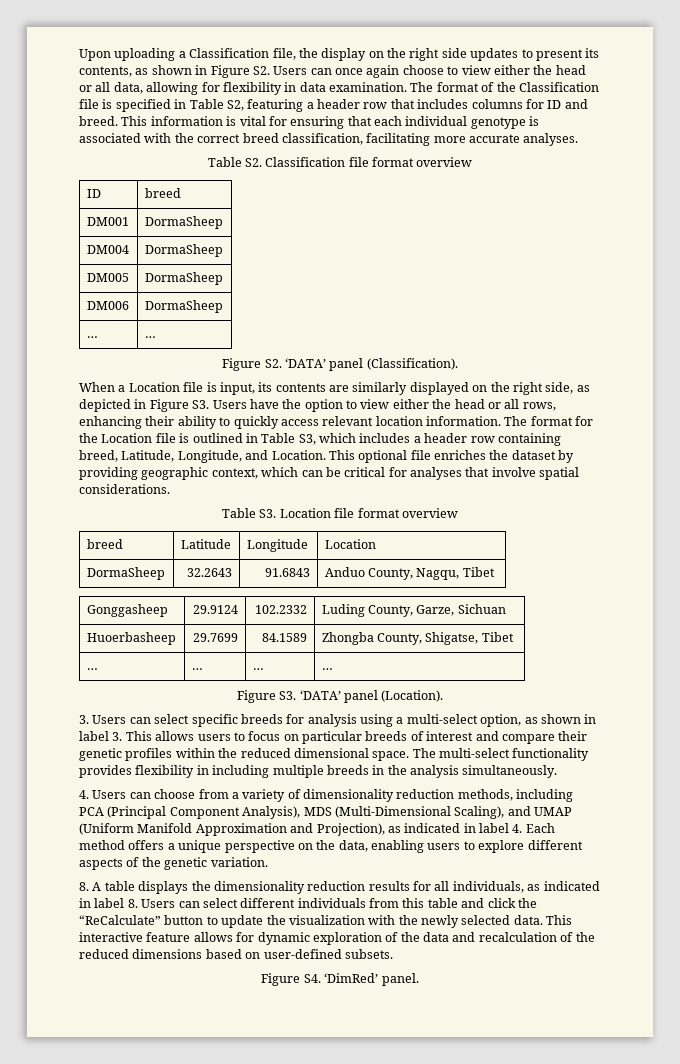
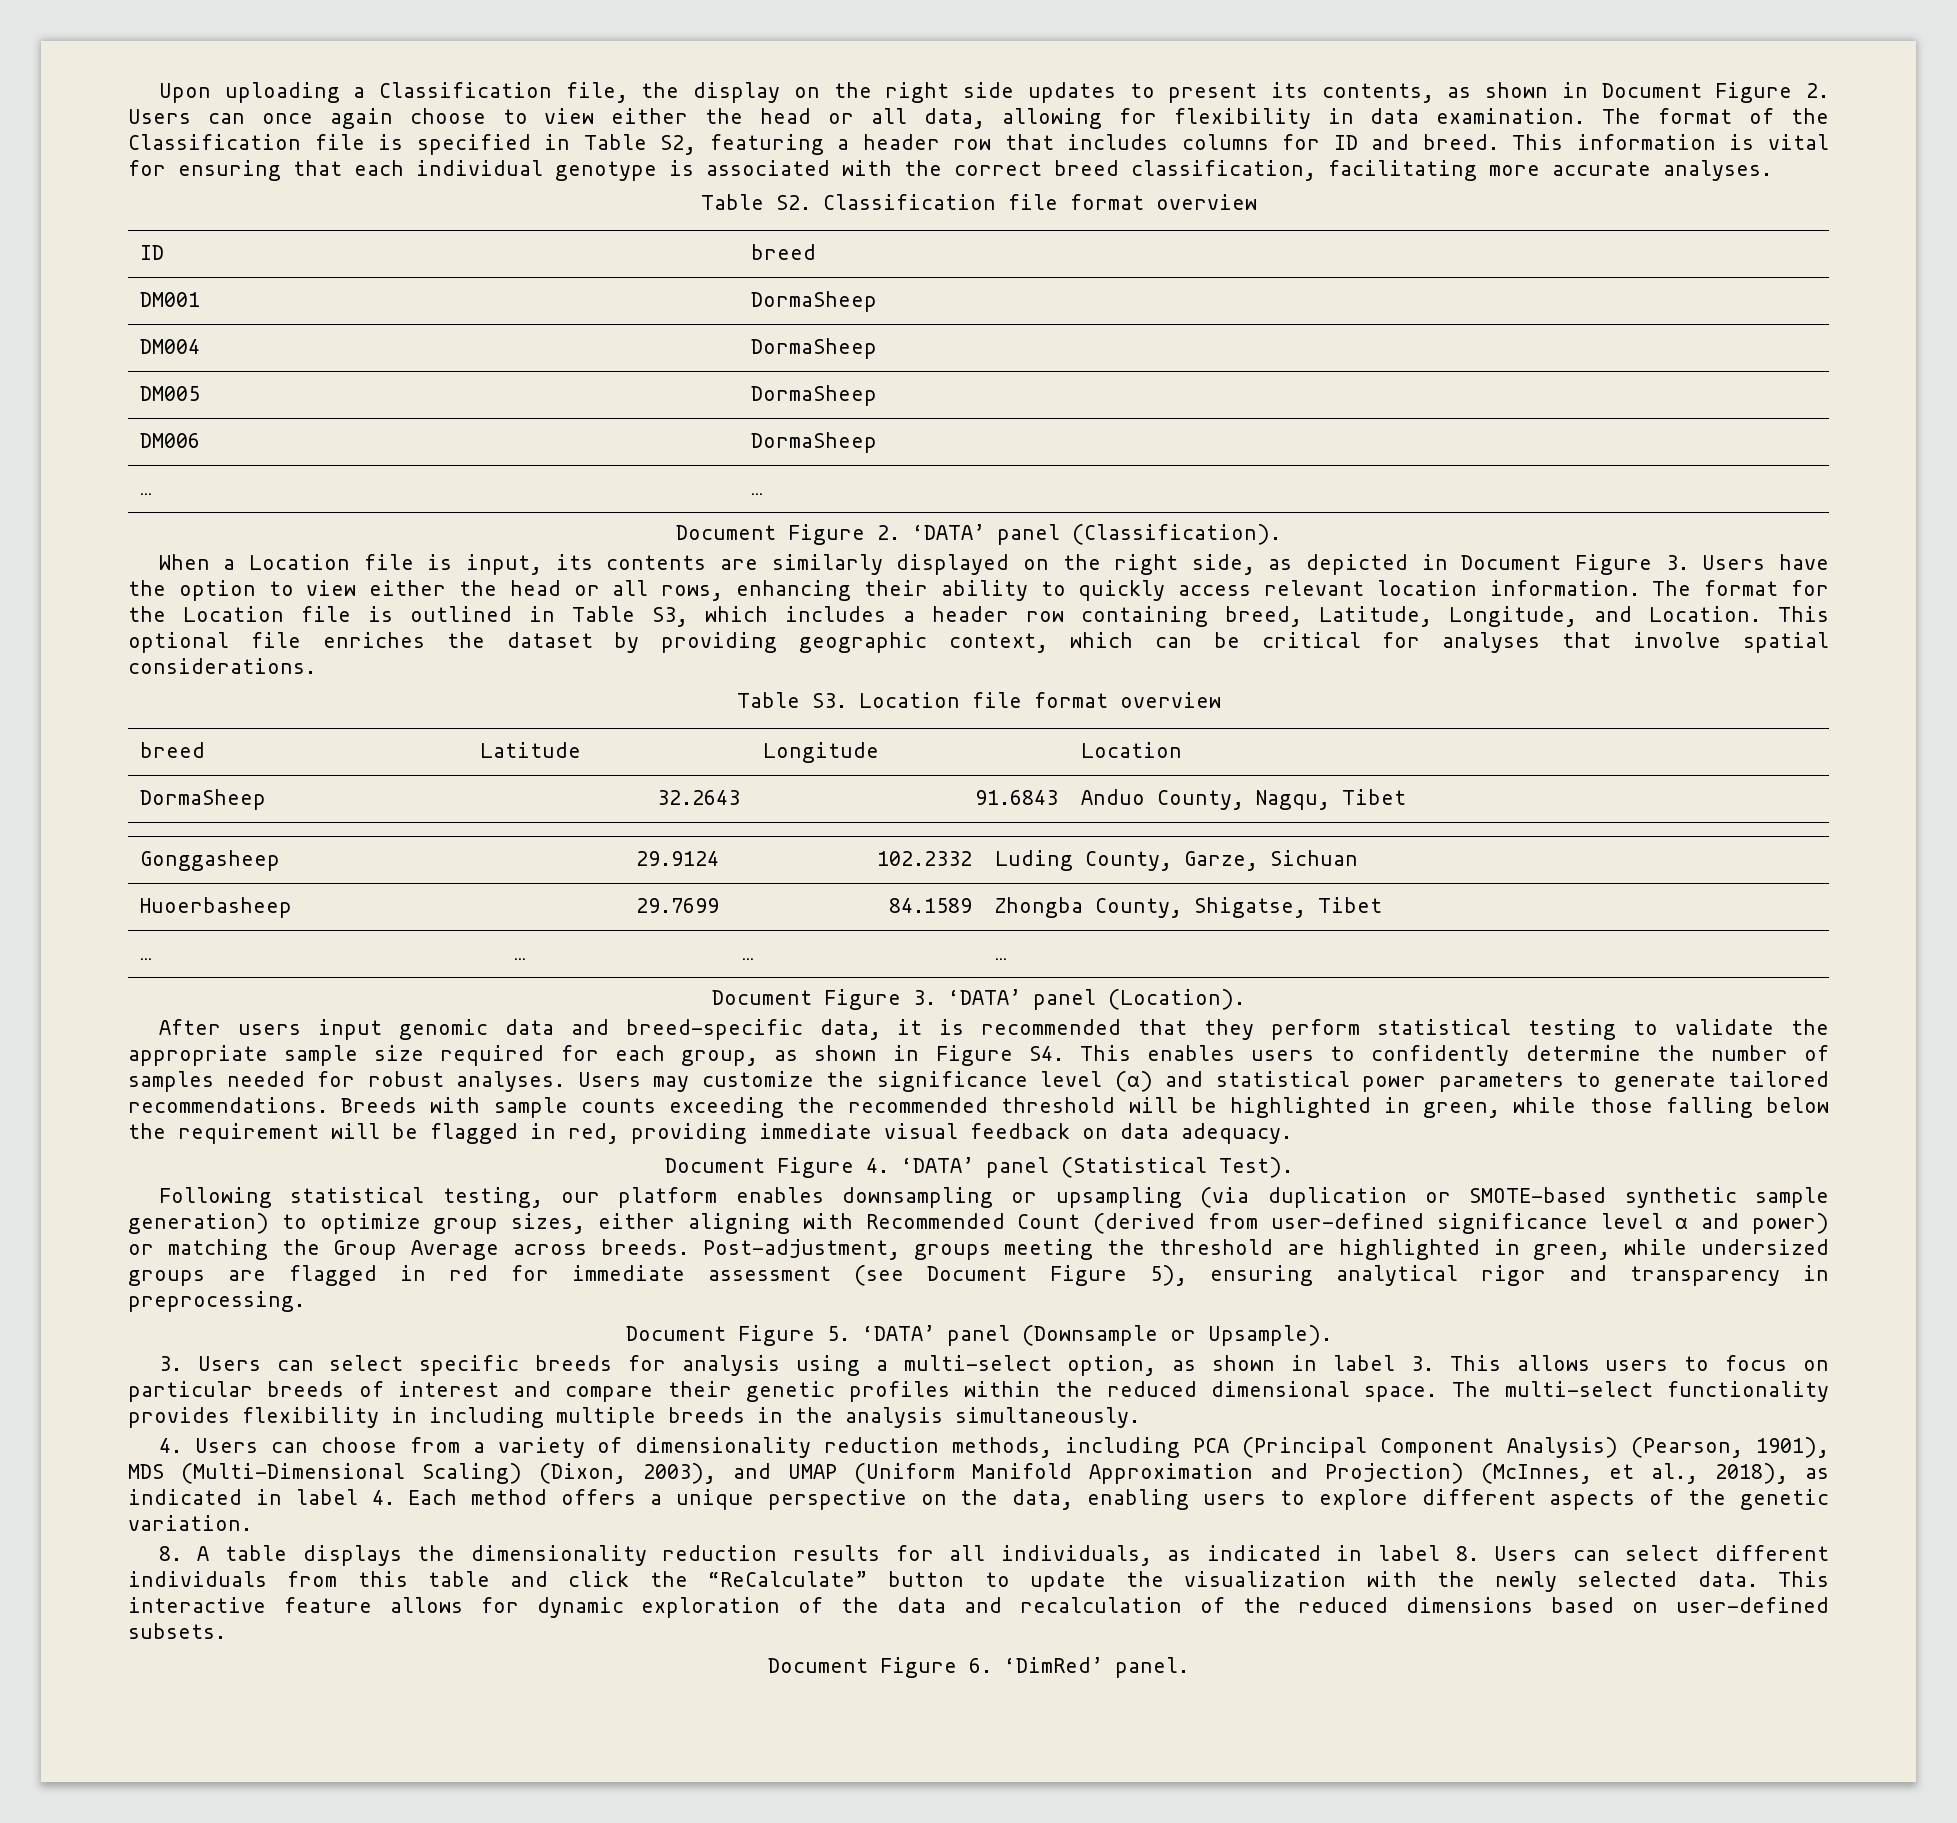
- Upon uploading a Classification file, the display on the right side updates to present its contents, as shown in Figure S2. Users can once again choose to view either the head or all data, allowing for flexibility in data examination.
+ Upon uploading a Classification file, the display on the right side updates to present its contents, as shown in Document Figure 2. Users can once again choose to view either the head or all data, allowing for flexibility in data examination.
- Figure S2. ‘DATA’ panel (Classification).
+ Document Figure 2. ‘DATA’ panel (Classification).
- When a Location file is input, its contents are similarly displayed on the right side, as depicted in Figure S3. Users have the option to view either the head or all rows, enhancing their ability to quickly access relevant location information.
+ When a Location file is input, its contents are similarly displayed on the right side, as depicted in Document Figure 3. Users have the option to view either the head or all rows, enhancing their ability to quickly access relevant location information.
- Figure S3. ‘DATA’ panel (Location).
+ Document Figure 3. ‘DATA’ panel (Location).
+ After users input genomic data and breed-specific data, it is recommended that they perform statistical testing to validate the appropriate sample size required for each group, as shown in Figure S4. This enables users to confidently determine the number of samples needed for robust analyses. Users may customize the significance level (α) and statistical power parameters to generate tailored recommendations. Breeds with sample counts exceeding the recommended threshold will be highlighted in green, while those falling below the requirement will be flagged in red, providing immediate visual feedback on data adequacy.
+ Document Figure 4. ‘DATA’ panel (Statistical Test).
+ Following statistical testing, our platform enables downsampling or upsampling (via duplication or SMOTE-based synthetic sample generation) to optimize group sizes, either aligning with Recommended Count (derived from user-defined significance level α and power) or matching the Group Average across breeds. Post-adjustment, groups meeting the threshold are highlighted in green, while undersized groups are flagged in red for immediate assessment (see Document Figure 5), ensuring analytical rigor and transparency in preprocessing.
+ Document Figure 5. ‘DATA’ panel (Downsample or Upsample).
- 4. Users can choose from a variety of dimensionality reduction methods, including PCA (Principal Component Analysis), MDS (Multi-Dimensional Scaling), and UMAP (Uniform Manifold Approximation and Projection), as indicated in label 4. Each method offers a unique perspective on the data, enabling users to explore different aspects of the genetic variation.
+ 4. Users can choose from a variety of dimensionality reduction methods, including PCA (Principal Component Analysis) (Pearson, 1901), MDS (Multi-Dimensional Scaling) (Dixon, 2003), and UMAP (Uniform Manifold Approximation and Projection) (McInnes, et al., 2018), as indicated in label 4. Each method offers a unique perspective on the data, enabling users to explore different aspects of the genetic variation.
- Figure S4. ‘DimRed’ panel.
+ Document Figure 6. ‘DimRed’ panel.

